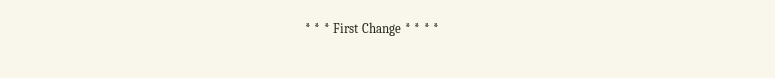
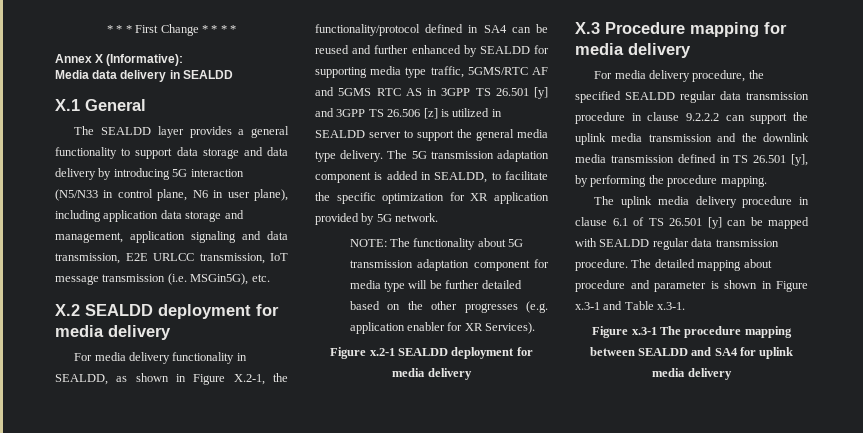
+ Annex X (Informative):
+ Media data delivery in SEALDD
+ X.1 General
+ The SEALDD layer provides a general functionality to support data storage and data delivery by introducing 5G interaction (N5/N33 in control plane, N6 in user plane), including application data storage and management, application signaling and data transmission, E2E URLCC transmission, IoT message transmission (i.e. MSGin5G), etc.
+ X.2 SEALDD deployment for media delivery
+ For media delivery functionality in SEALDD, as shown in Figure X.2-1, the functionality/protocol defined in SA4 can be reused and further enhanced by SEALDD for supporting media type traffic, 5GMS/RTC AF and 5GMS RTC AS in 3GPP TS 26.501 [y] and 3GPP TS 26.506 [z] is utilized in SEALDD server to support the general media type delivery. The 5G transmission adaptation component is added in SEALDD, to facilitate the specific optimization for XR application provided by 5G network.
+ NOTE: The functionality about 5G transmission adaptation component for media type will be further detailed based on the other progresses (e.g. application enabler for XR Services).
+ Figure x.2-1 SEALDD deployment for media delivery
+ X.3 Procedure mapping for media delivery
+ For media delivery procedure, the specified SEALDD regular data transmission procedure in clause 9.2.2.2 can support the uplink media transmission and the downlink media transmission defined in TS 26.501 [y], by performing the procedure mapping.
+ The uplink media delivery procedure in clause 6.1 of TS 26.501 [y] can be mapped with SEALDD regular data transmission procedure. The detailed mapping about procedure and parameter is shown in Figure x.3-1 and Table x.3-1.
+ Figure x.3-1 The procedure mapping between SEALDD and SA4 for uplink media delivery

